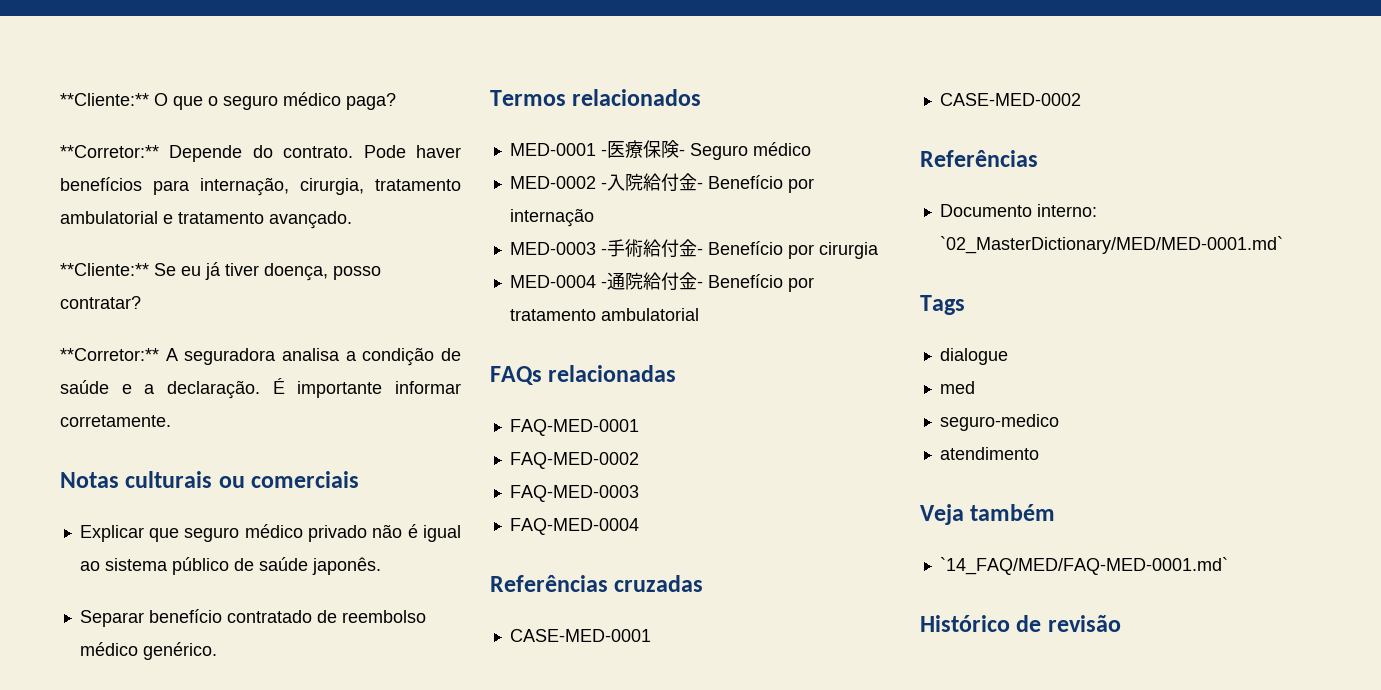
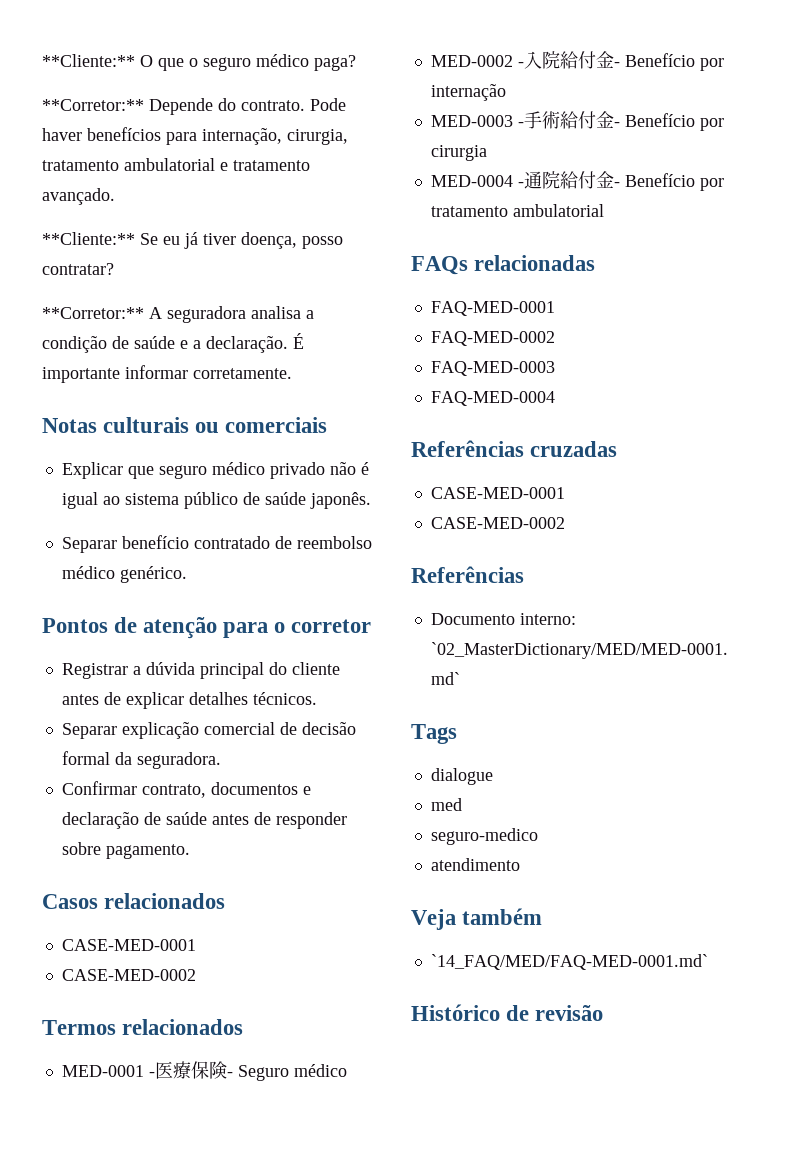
+ Pontos de atenção para o corretor
+ Registrar a dúvida principal do cliente antes de explicar detalhes técnicos.
+ Separar explicação comercial de decisão formal da seguradora.
+ Confirmar contrato, documentos e declaração de saúde antes de responder sobre pagamento.
+ Casos relacionados
+ CASE-MED-0001
+ CASE-MED-0002

